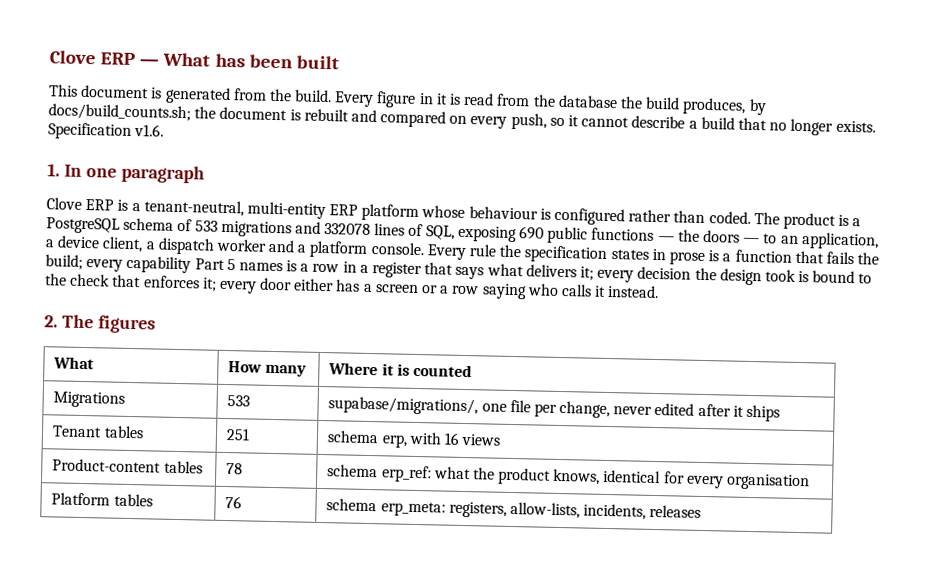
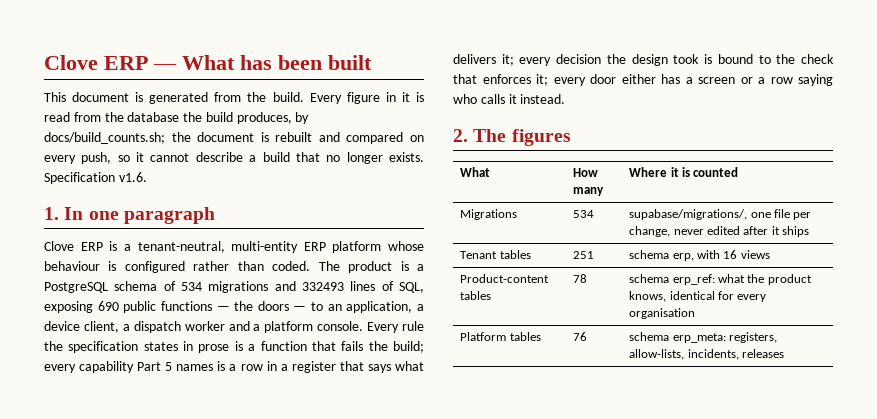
- The product is a PostgreSQL schema of 533 migrations and 332078 lines of SQL, exposing 690 public functions — the doors — to an application, a device client, a dispatch worker and a platform console.
+ The product is a PostgreSQL schema of 534 migrations and 332493 lines of SQL, exposing 690 public functions — the doors — to an application, a device client, a dispatch worker and a platform console.
- Migrations | 533 | supabase/migrations/, one file per change, never edited after it ships
+ Migrations | 534 | supabase/migrations/, one file per change, never edited after it ships

